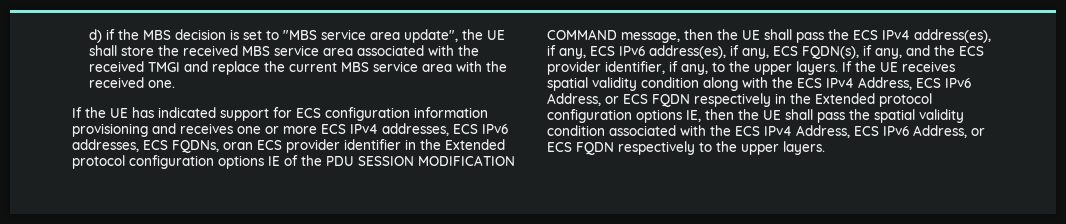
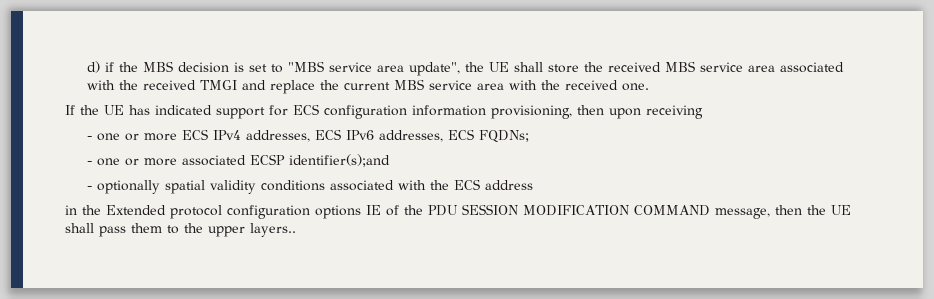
- If the UE has indicated support for ECS configuration information provisioning and receives one or more ECS IPv4 addresses, ECS IPv6 addresses, ECS FQDNs, oran ECS provider identifier in the Extended protocol configuration options IE of the PDU SESSION MODIFICATION COMMAND message, then the UE shall pass the ECS IPv4 address(es), if any, ECS IPv6 address(es), if any, ECS FQDN(s), if any, and the ECS provider identifier, if any, to the upper layers. If the UE receives spatial validity condition along with the ECS IPv4 Address, ECS IPv6 Address, or ECS FQDN respectively in the Extended protocol configuration options IE, then the UE shall pass the spatial validity condition associated with the ECS IPv4 Address, ECS IPv6 Address, or ECS FQDN respectively to the upper layers.
+ If the UE has indicated support for ECS configuration information provisioning, then upon receiving
+ - one or more ECS IPv4 addresses, ECS IPv6 addresses, ECS FQDNs;
+ - one or more associated ECSP identifier(s);and
+ - optionally spatial validity conditions associated with the ECS address
+ in the Extended protocol configuration options IE of the PDU SESSION MODIFICATION COMMAND message, then the UE shall pass them to the upper layers..

